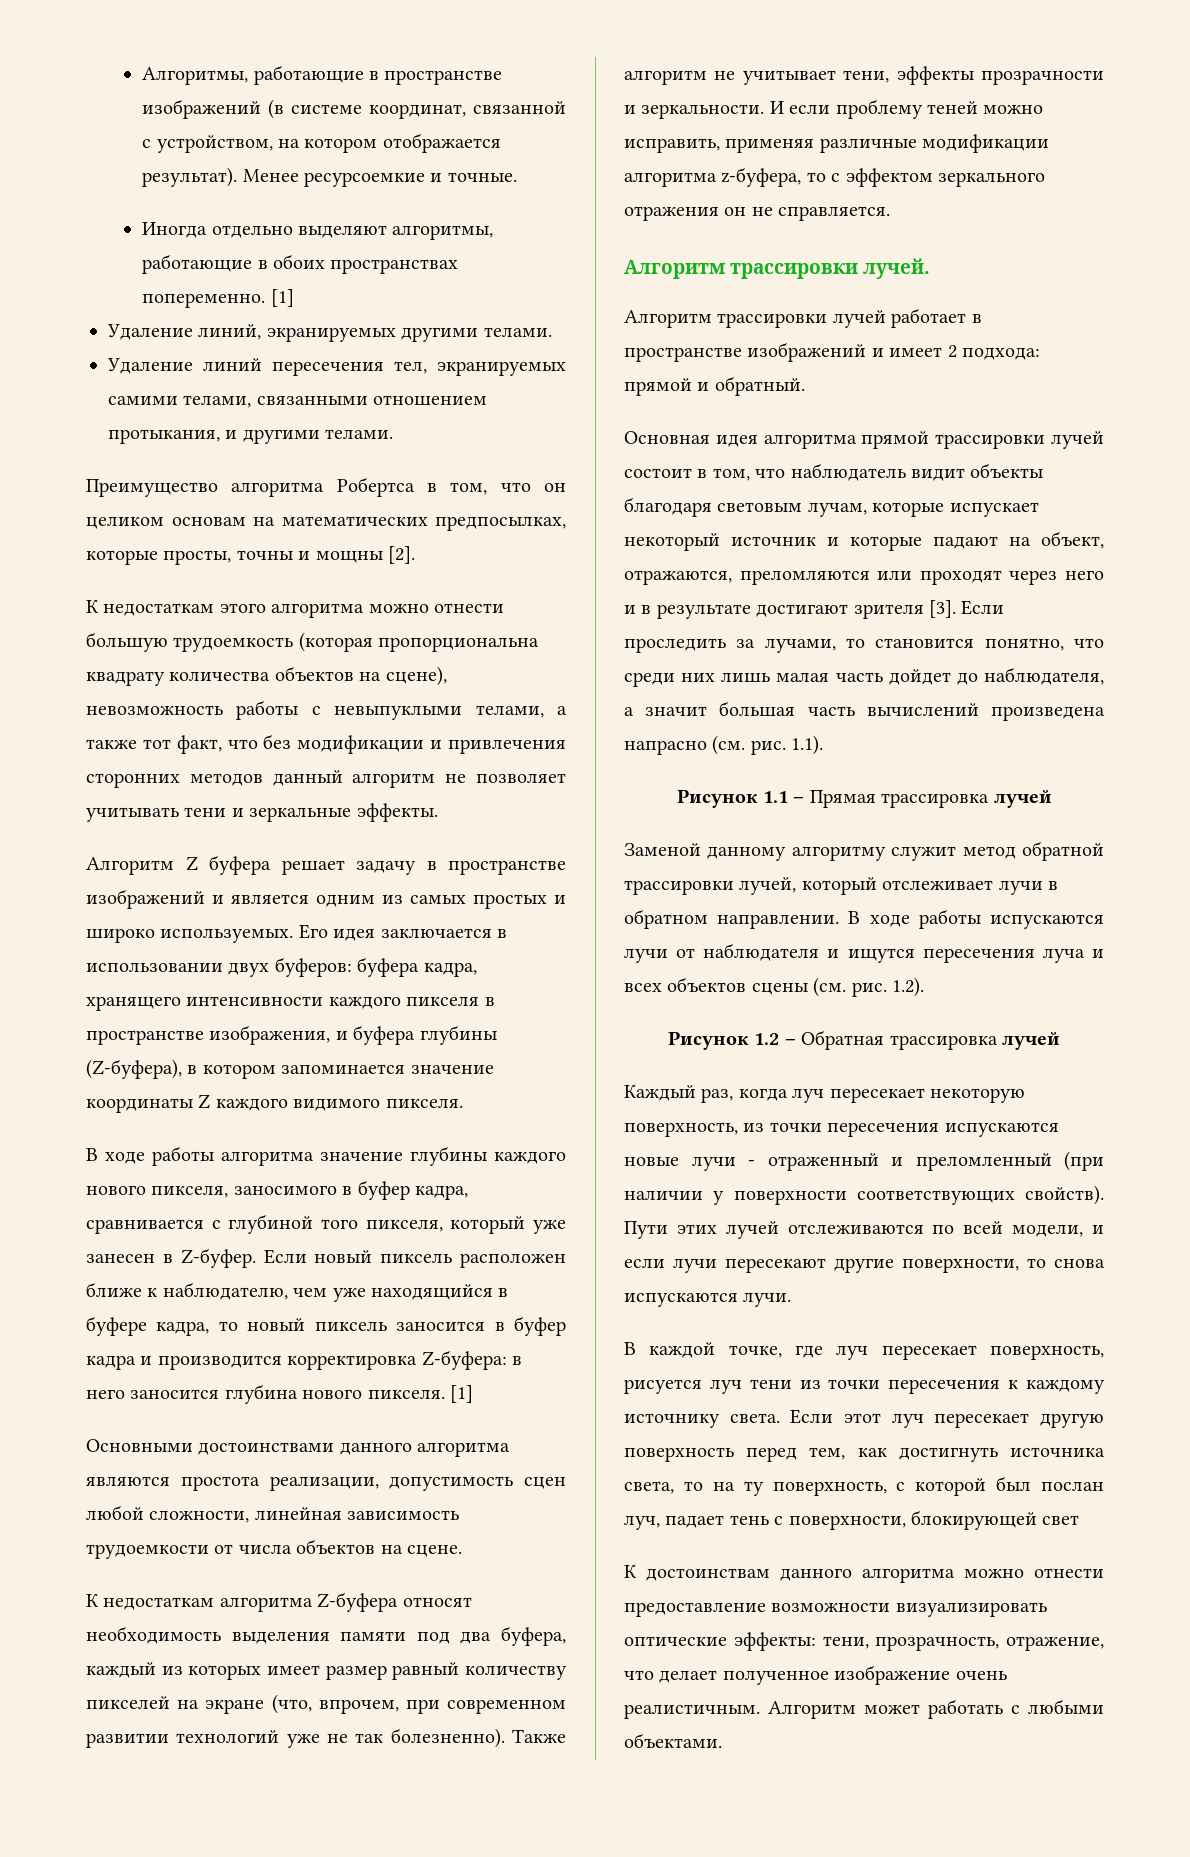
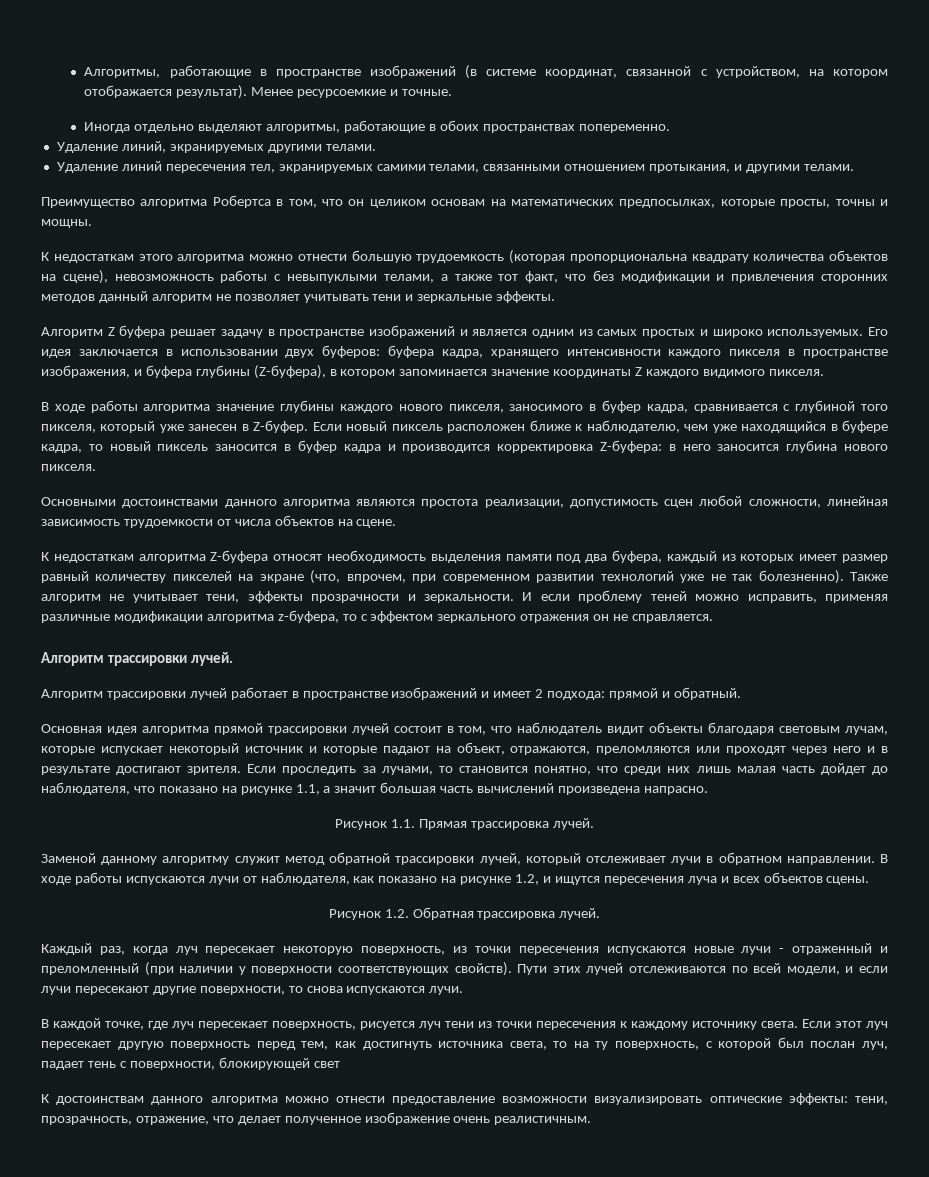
- Иногда отдельно выделяют алгоритмы, работающие в обоих пространствах попеременно. [1]
+ Иногда отдельно выделяют алгоритмы, работающие в обоих пространствах попеременно.
- Преимущество алгоритма Робертса в том, что он целиком основам на математических предпосылках, которые просты, точны и мощны [2].
+ Преимущество алгоритма Робертса в том, что он целиком основам на математических предпосылках, которые просты, точны и мощны.
- Если новый пиксель расположен ближе к наблюдателю, чем уже находящийся в буфере кадра, то новый пиксель заносится в буфер кадра и производится корректировка Z-буфера: в него заносится глубина нового пикселя. [1]
+ Если новый пиксель расположен ближе к наблюдателю, чем уже находящийся в буфере кадра, то новый пиксель заносится в буфер кадра и производится корректировка Z-буфера: в него заносится глубина нового пикселя.
- Основная идея алгоритма прямой трассировки лучей состоит в том, что наблюдатель видит объекты благодаря световым лучам, которые испускает некоторый источник и которые падают на объект, отражаются, преломляются или проходят через него и в результате достигают зрителя [3].
+ Основная идея алгоритма прямой трассировки лучей состоит в том, что наблюдатель видит объекты благодаря световым лучам, которые испускает некоторый источник и которые падают на объект, отражаются, преломляются или проходят через него и в результате достигают зрителя.
- Если проследить за лучами, то становится понятно, что среди них лишь малая часть дойдет до наблюдателя, а значит большая часть вычислений произведена напрасно (см. рис. 1.1).
- Рисунок 1.1 – Прямая трассировка лучей
+ Если проследить за лучами, то становится понятно, что среди них лишь малая часть дойдет до наблюдателя, что показано на рисунке 1.1, а значит большая часть вычислений произведена напрасно.
+ Рисунок 1.1. Прямая трассировка лучей.
- В ходе работы испускаются лучи от наблюдателя и ищутся пересечения луча и всех объектов сцены (см. рис. 1.2).
- Рисунок 1.2 – Обратная трассировка лучей
+ В ходе работы испускаются лучи от наблюдателя, как показано на рисунке 1.2, и ищутся пересечения луча и всех объектов сцены.
+ Рисунок 1.2. Обратная трассировка лучей.
- Алгоритм может работать с любыми объектами.

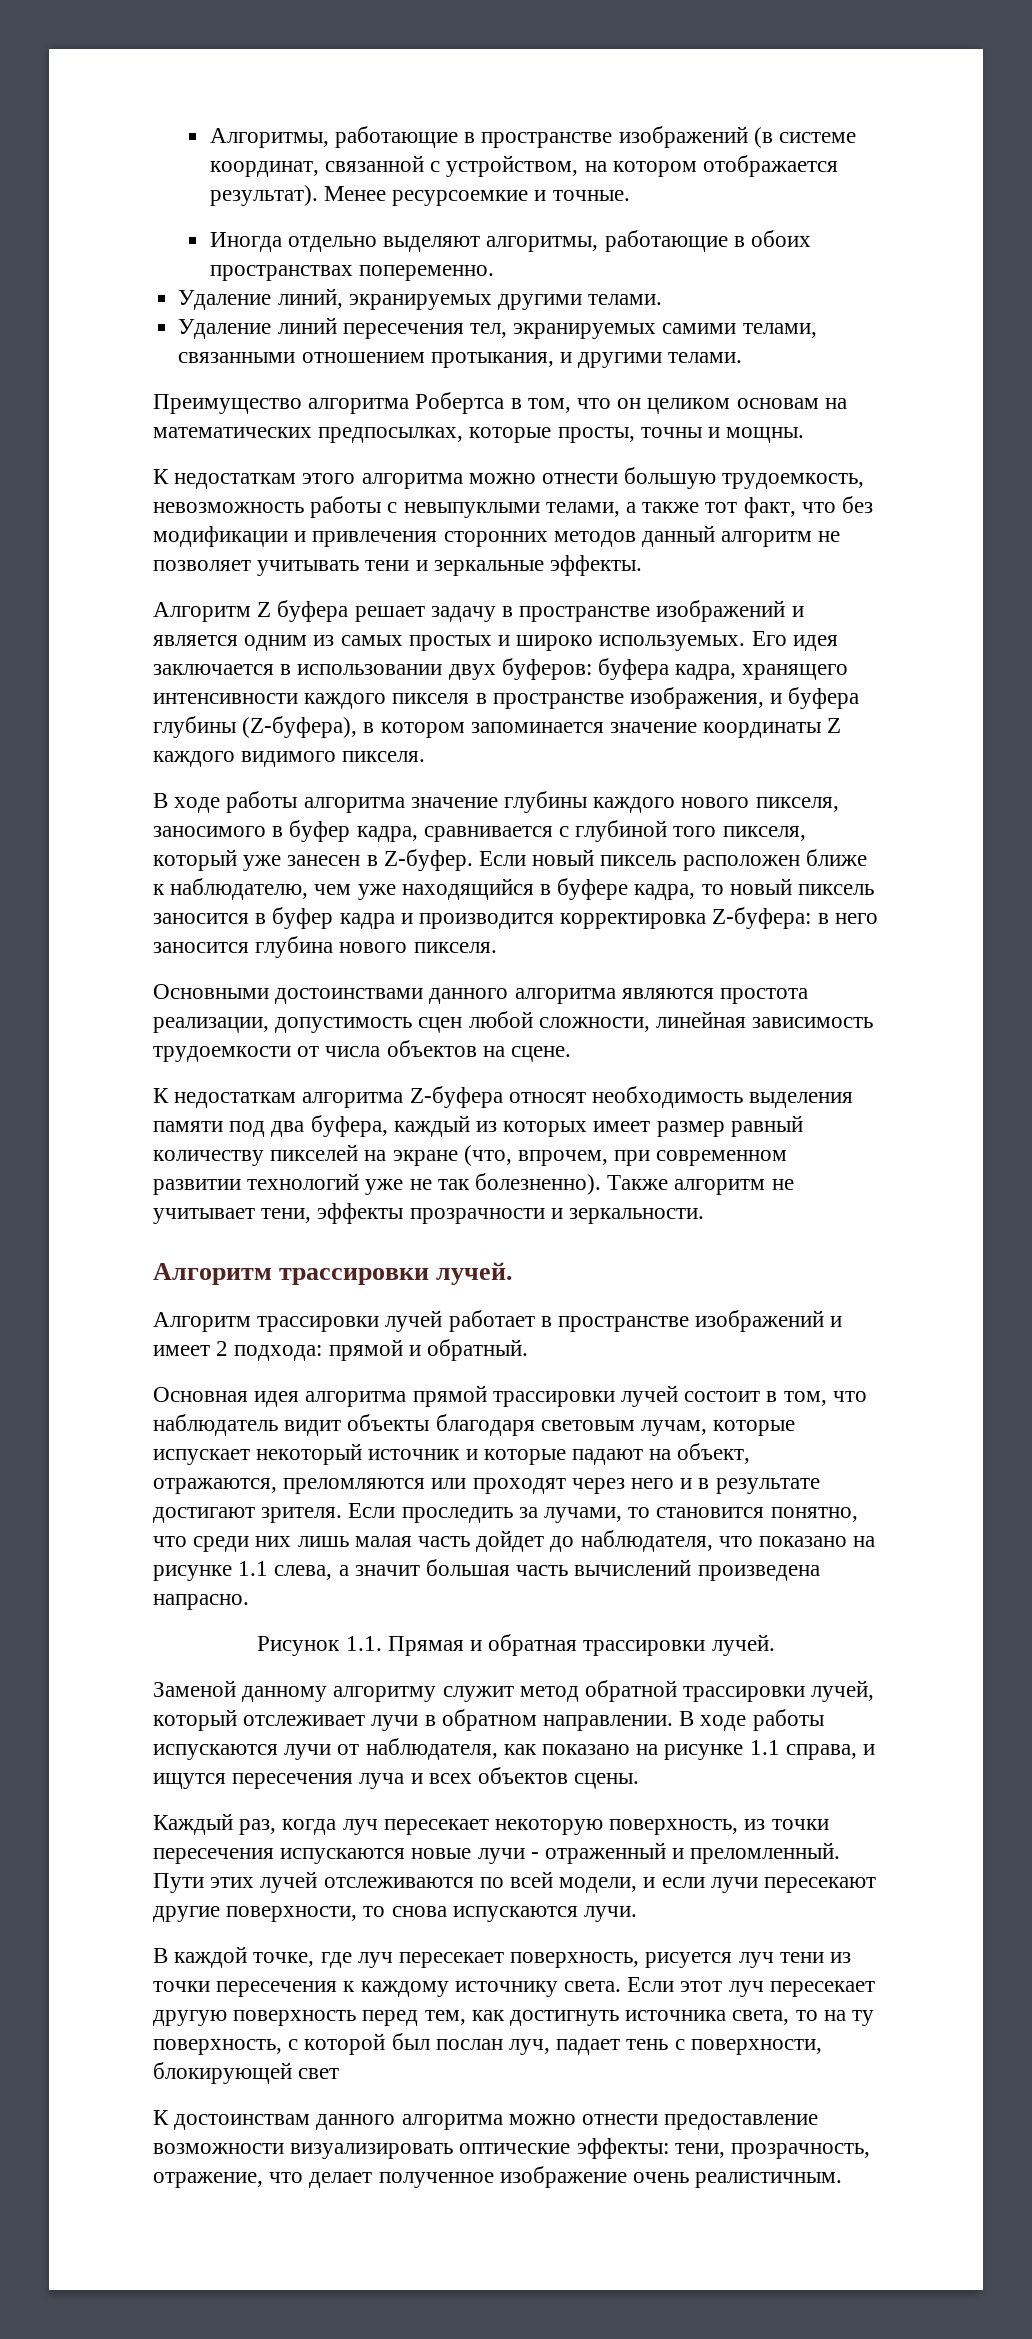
- К недостаткам этого алгоритма можно отнести большую трудоемкость (которая пропорциональна квадрату количества объектов на сцене), невозможность работы с невыпуклыми телами, а также тот факт, что без модификации и привлечения сторонних методов данный алгоритм не позволяет учитывать тени и зеркальные эффекты.
+ К недостаткам этого алгоритма можно отнести большую трудоемкость, невозможность работы с невыпуклыми телами, а также тот факт, что без модификации и привлечения сторонних методов данный алгоритм не позволяет учитывать тени и зеркальные эффекты.
- И если проблему теней можно исправить, применяя различные модификации алгоритма z-буфера, то с эффектом зеркального отражения он не справляется.
- Если проследить за лучами, то становится понятно, что среди них лишь малая часть дойдет до наблюдателя, что показано на рисунке 1.1, а значит большая часть вычислений произведена напрасно.
+ Если проследить за лучами, то становится понятно, что среди них лишь малая часть дойдет до наблюдателя, что показано на рисунке 1.1 слева, а значит большая часть вычислений произведена напрасно.
- Рисунок 1.1. Прямая трассировка лучей.
+ Рисунок 1.1. Прямая и обратная трассировки лучей.
- В ходе работы испускаются лучи от наблюдателя, как показано на рисунке 1.2, и ищутся пересечения луча и всех объектов сцены.
+ В ходе работы испускаются лучи от наблюдателя, как показано на рисунке 1.1 справа, и ищутся пересечения луча и всех объектов сцены.
- Рисунок 1.2. Обратная трассировка лучей.
- Каждый раз, когда луч пересекает некоторую поверхность, из точки пересечения испускаются новые лучи - отраженный и преломленный (при наличии у поверхности соответствующих свойств).
+ Каждый раз, когда луч пересекает некоторую поверхность, из точки пересечения испускаются новые лучи - отраженный и преломленный.

